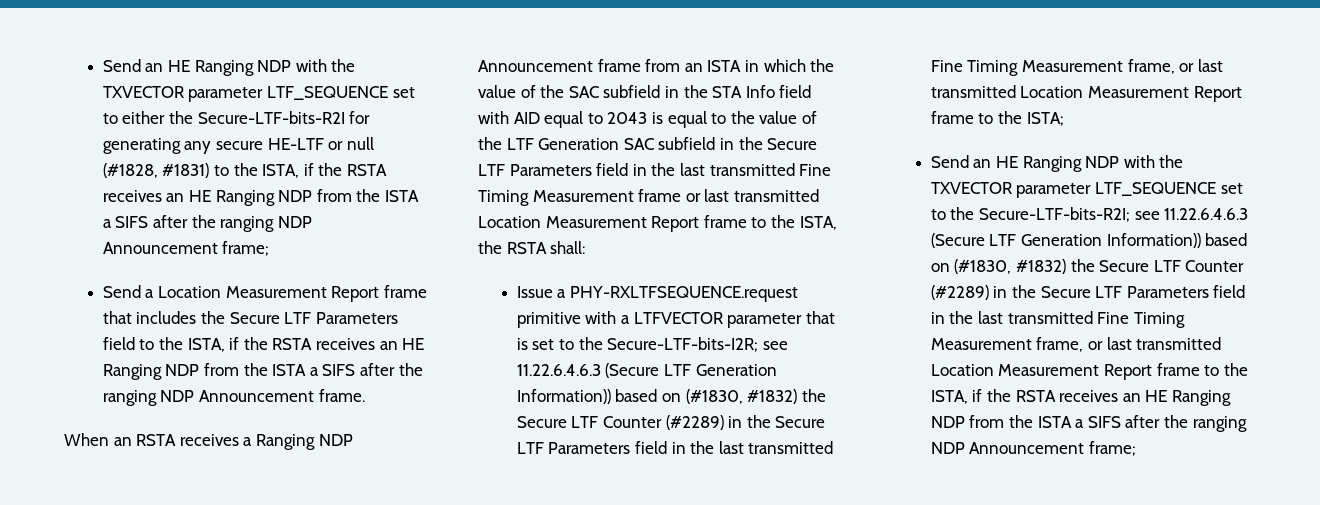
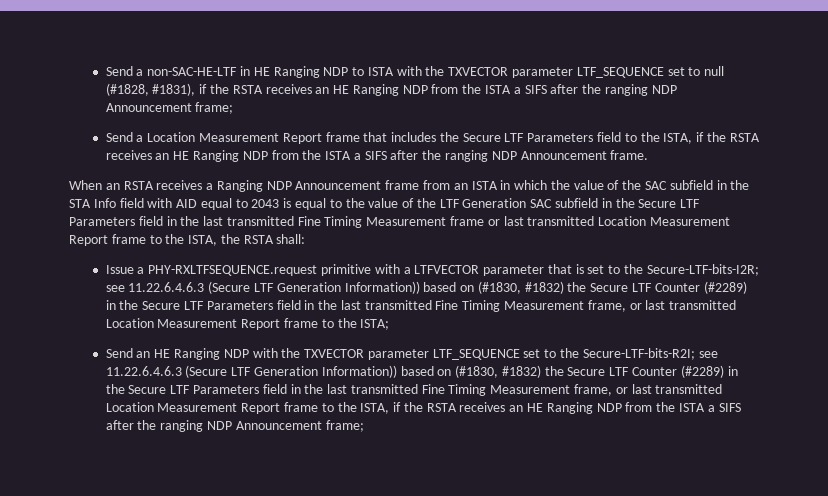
- Send an HE Ranging NDP with the TXVECTOR parameter LTF_SEQUENCE set to either the Secure-LTF-bits-R2I for generating any secure HE-LTF or null (#1828, #1831) to the ISTA, if the RSTA receives an HE Ranging NDP from the ISTA a SIFS after the ranging NDP Announcement frame;
+ Send a non-SAC-HE-LTF in HE Ranging NDP to ISTA with the TXVECTOR parameter LTF_SEQUENCE set to null (#1828, #1831), if the RSTA receives an HE Ranging NDP from the ISTA a SIFS after the ranging NDP Announcement frame;

